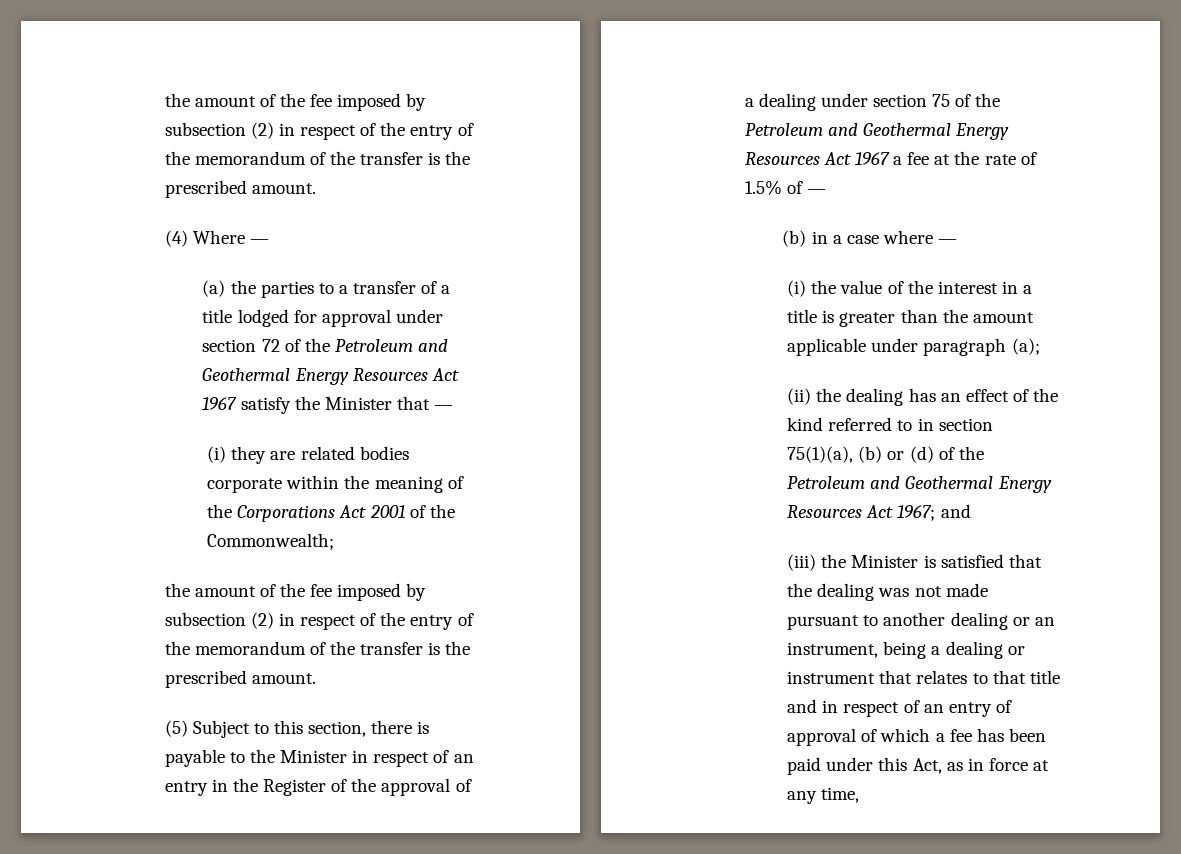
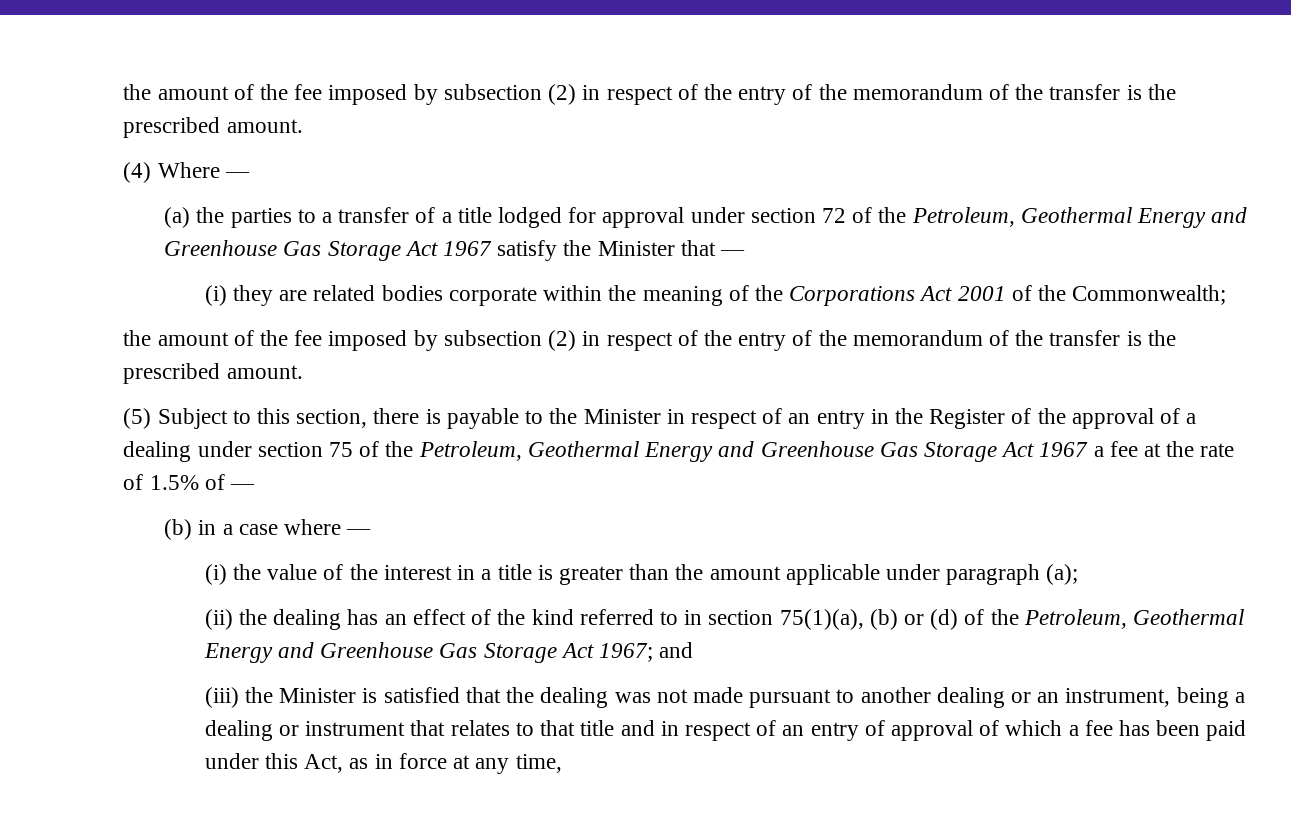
- (a) the parties to a transfer of a title lodged for approval under section 72 of the Petroleum and Geothermal Energy Resources Act 1967 satisfy the Minister that —
+ (a) the parties to a transfer of a title lodged for approval under section 72 of the Petroleum, Geothermal Energy and Greenhouse Gas Storage Act 1967 satisfy the Minister that —
- (5) Subject to this section, there is payable to the Minister in respect of an entry in the Register of the approval of a dealing under section 75 of the Petroleum and Geothermal Energy Resources Act 1967 a fee at the rate of 1.5% of —
+ (5) Subject to this section, there is payable to the Minister in respect of an entry in the Register of the approval of a dealing under section 75 of the Petroleum, Geothermal Energy and Greenhouse Gas Storage Act 1967 a fee at the rate of 1.5% of —
- (ii) the dealing has an effect of the kind referred to in section 75(1)(a), (b) or (d) of the Petroleum and Geothermal Energy Resources Act 1967; and
+ (ii) the dealing has an effect of the kind referred to in section 75(1)(a), (b) or (d) of the Petroleum, Geothermal Energy and Greenhouse Gas Storage Act 1967; and

